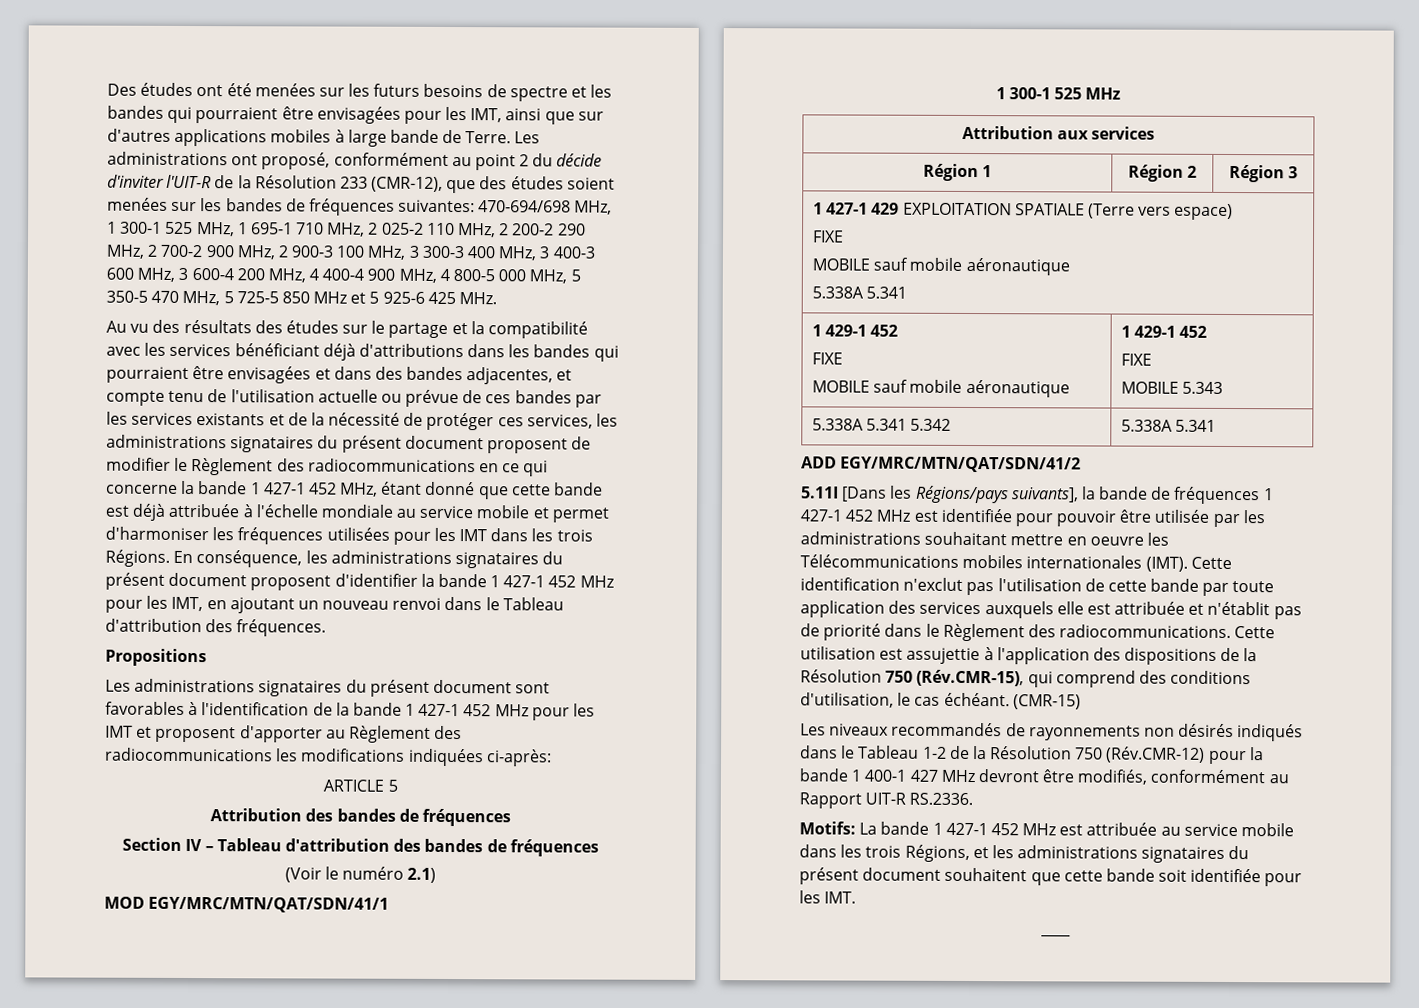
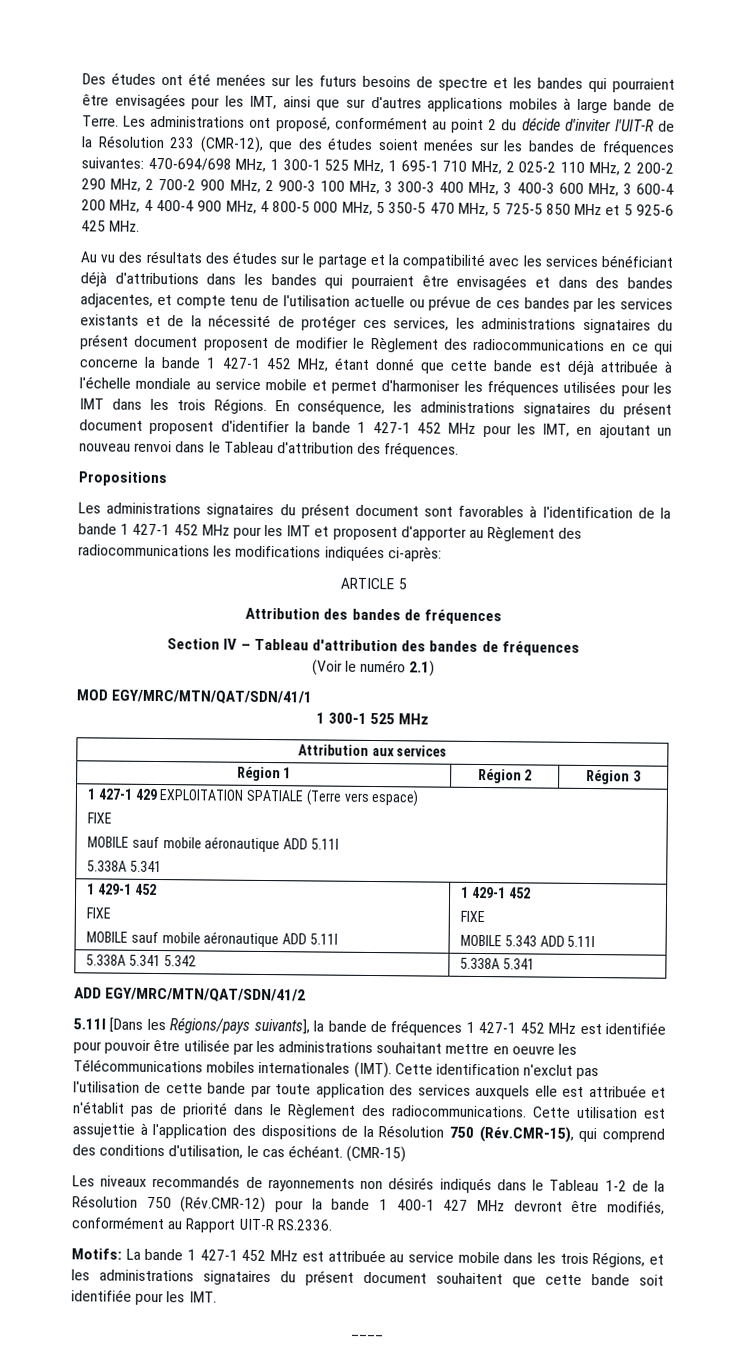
  1 427-1 429 EXPLOITATION SPATIALE (Terre vers espace)
  FIXE
- MOBILE sauf mobile aéronautique
+ MOBILE sauf mobile aéronautique ADD 5.11I
  5.338A 5.341
  1 429-1 452
  FIXE
- MOBILE sauf mobile aéronautique | 1 429-1 452
+ MOBILE sauf mobile aéronautique ADD 5.11I | 1 429-1 452
  FIXE
- MOBILE 5.343
+ MOBILE 5.343 ADD 5.11I

